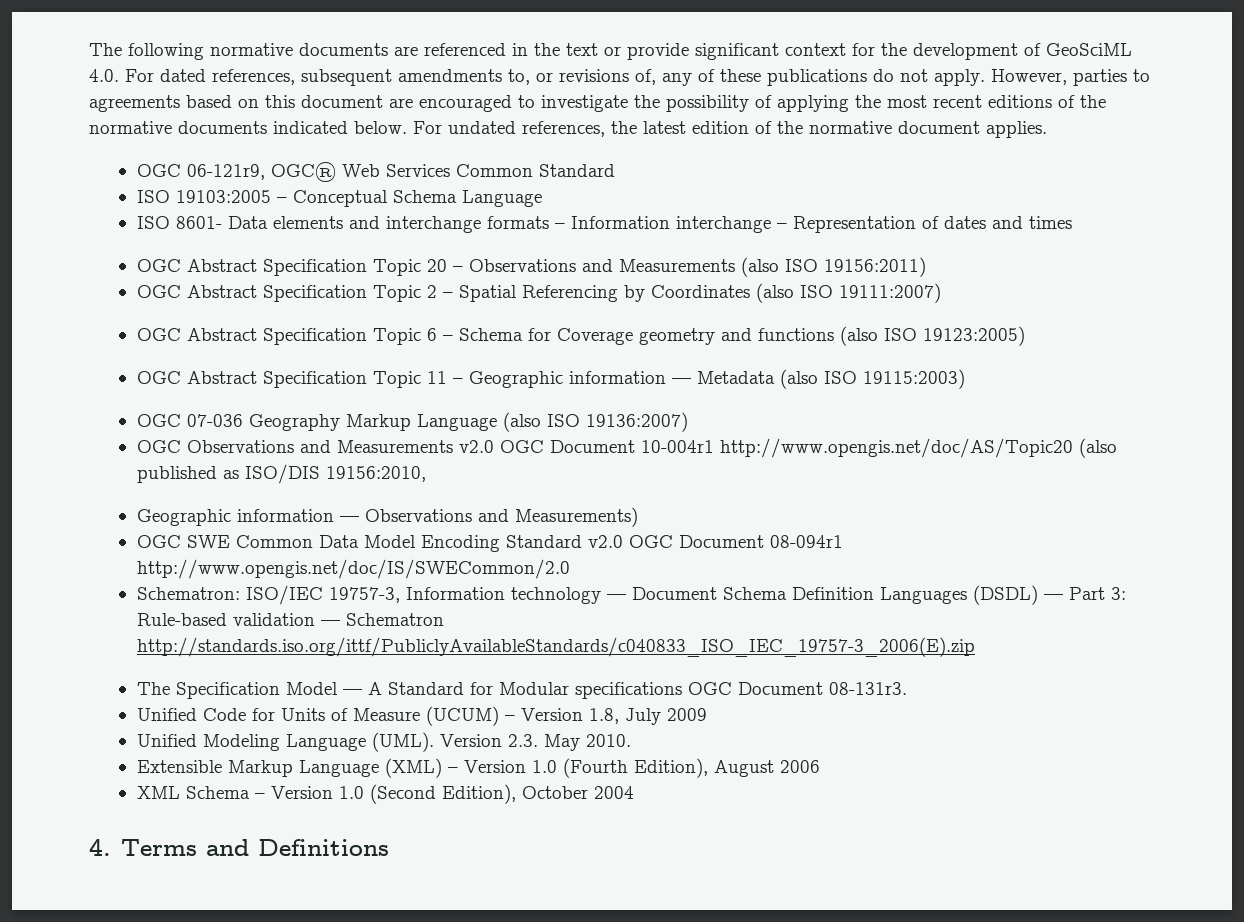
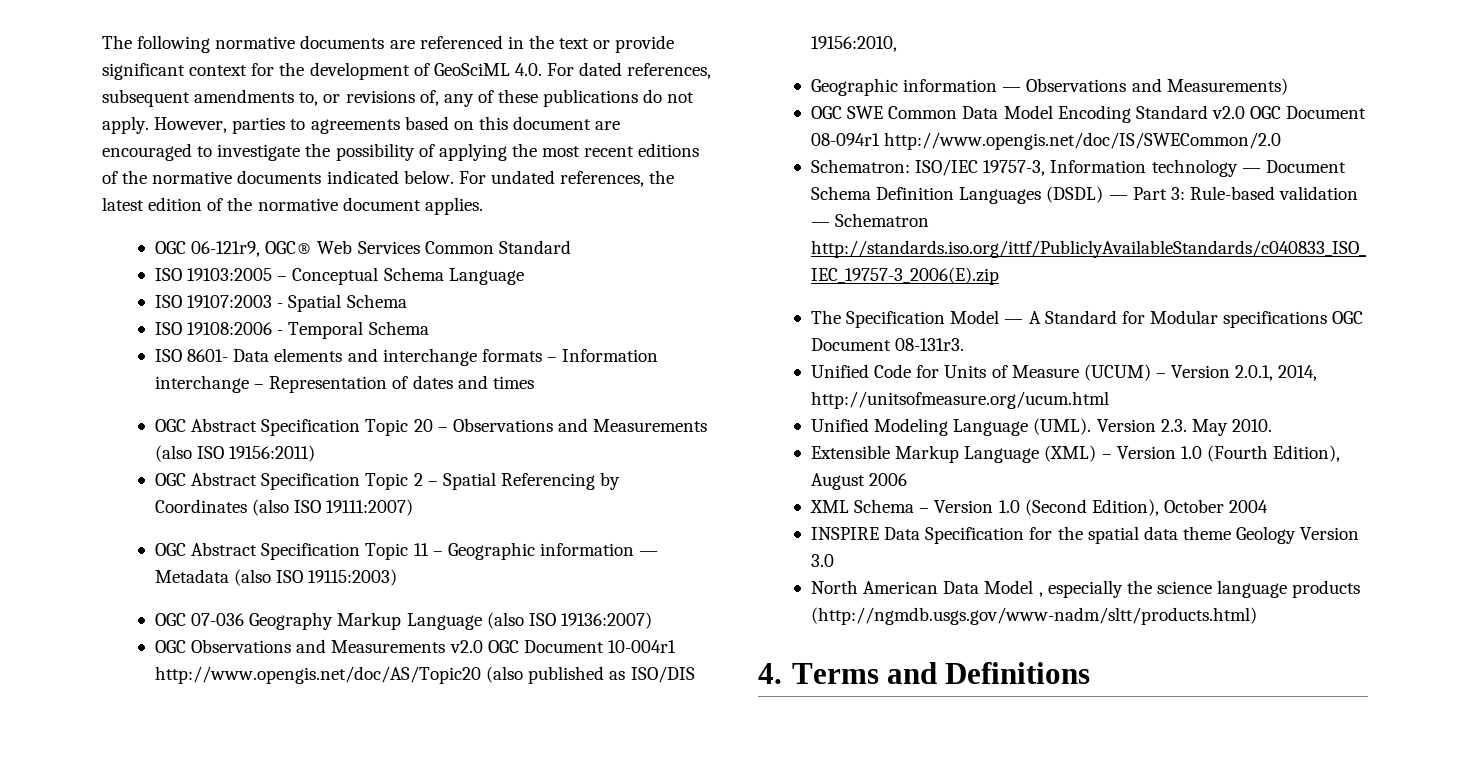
+ ISO 19107:2003 - Spatial Schema
+ ISO 19108:2006 - Temporal Schema
- OGC Abstract Specification Topic 6 – Schema for Coverage geometry and functions (also ISO 19123:2005)
- Unified Code for Units of Measure (UCUM) – Version 1.8, July 2009
+ Unified Code for Units of Measure (UCUM) – Version 2.0.1, 2014, http://unitsofmeasure.org/ucum.html
+ INSPIRE Data Specification for the spatial data theme Geology Version 3.0
+ North American Data Model , especially the science language products (http://ngmdb.usgs.gov/www-nadm/sltt/products.html)

